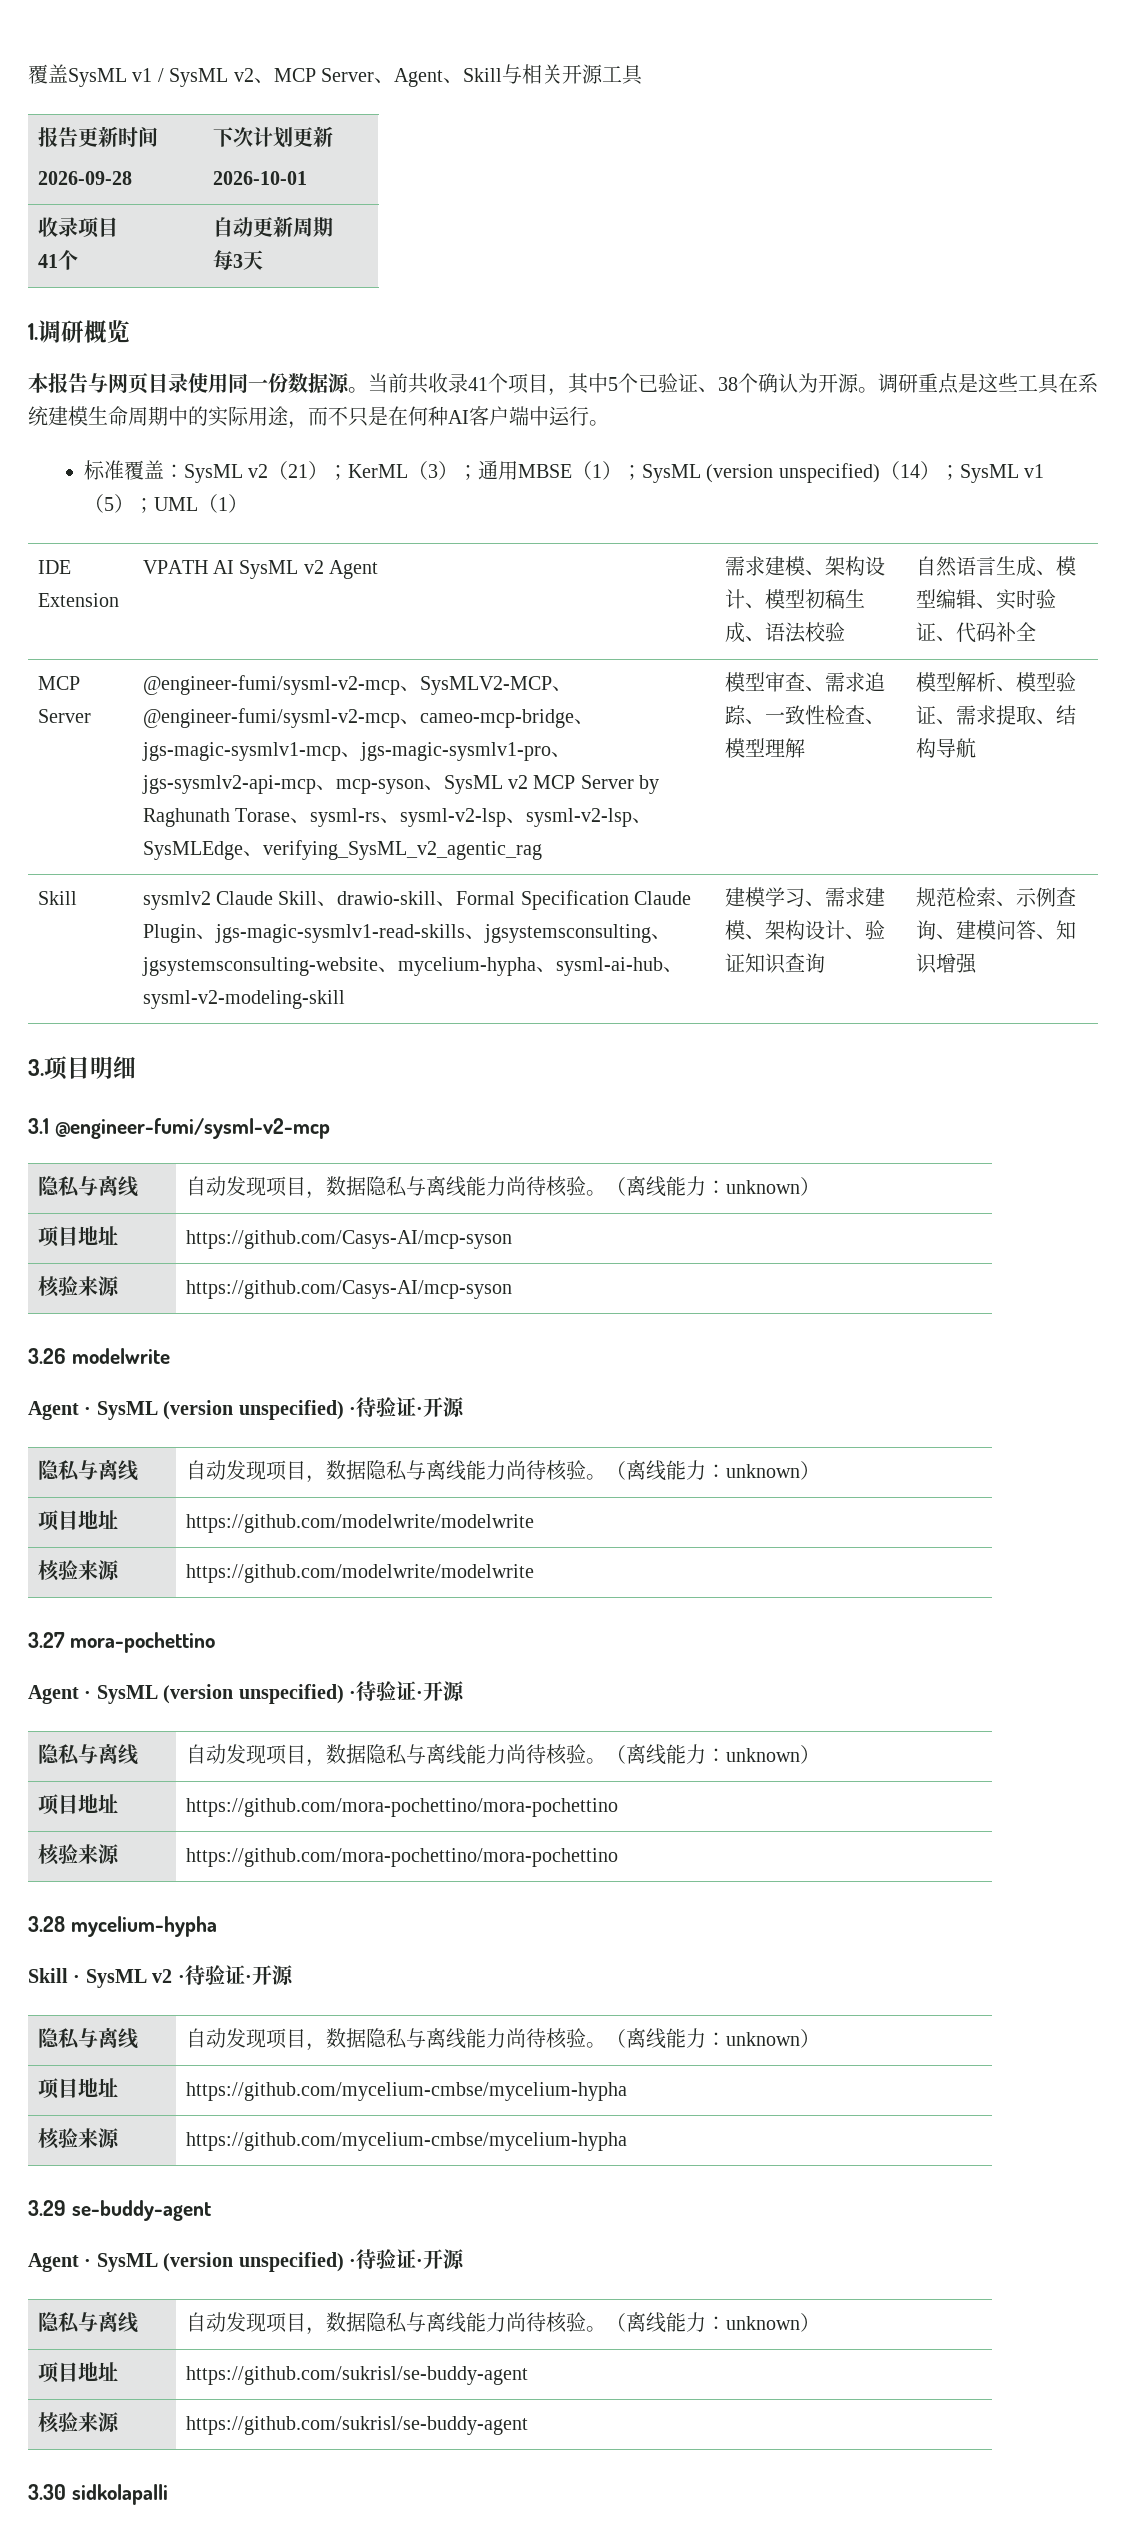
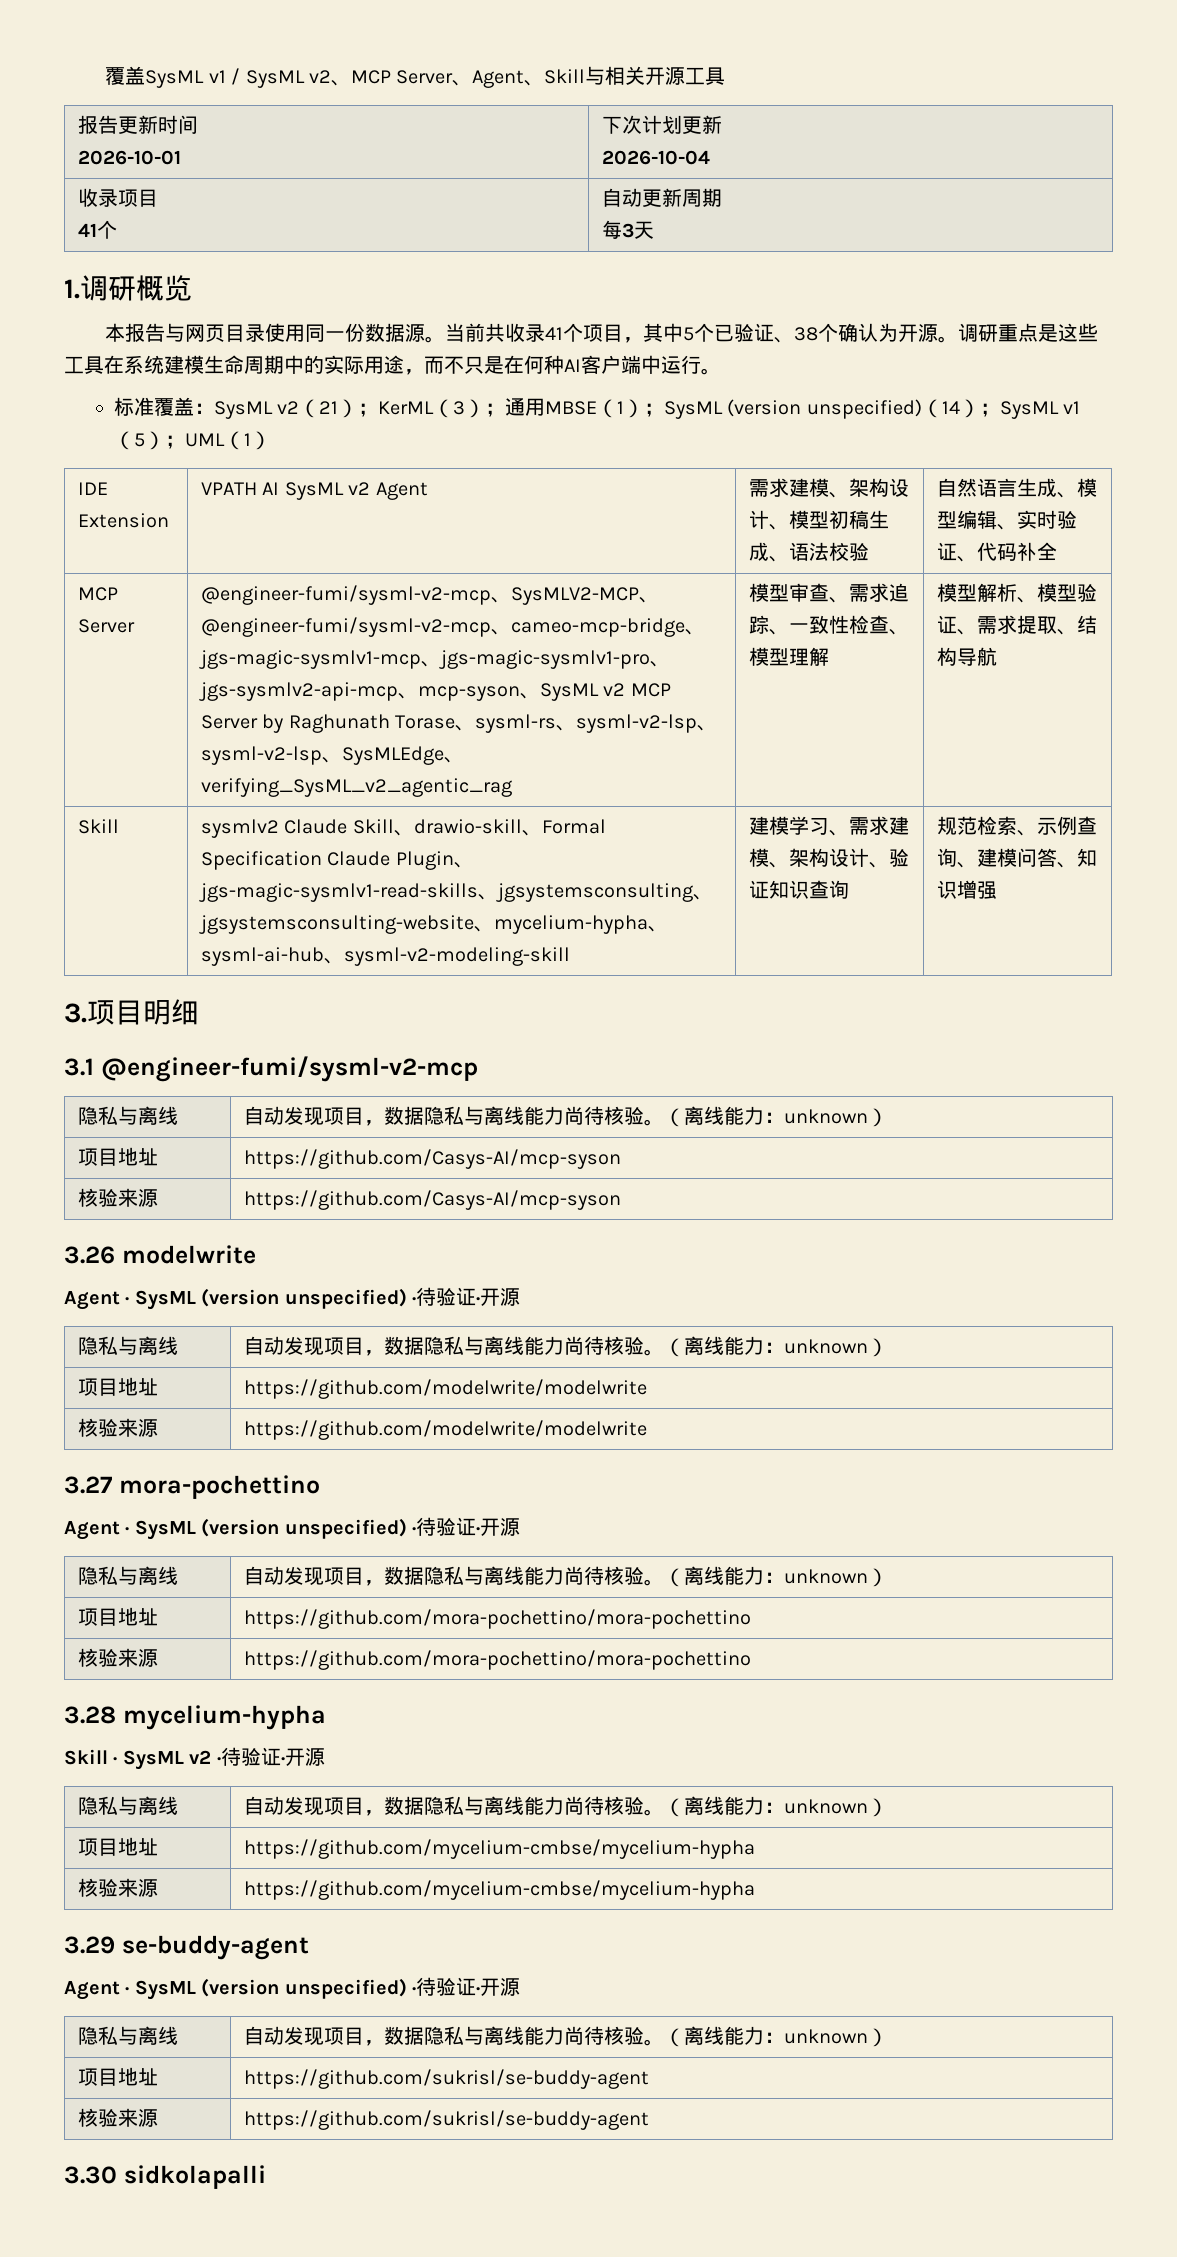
  报告更新时间
- 2026-09-28 | 下次计划更新
- 2026-10-01
+ 2026-10-01 | 下次计划更新
+ 2026-10-04

